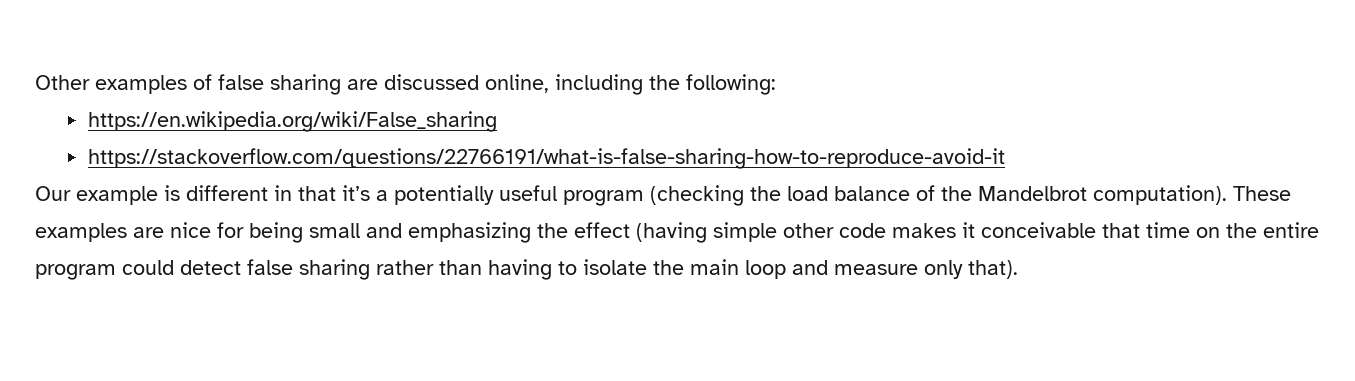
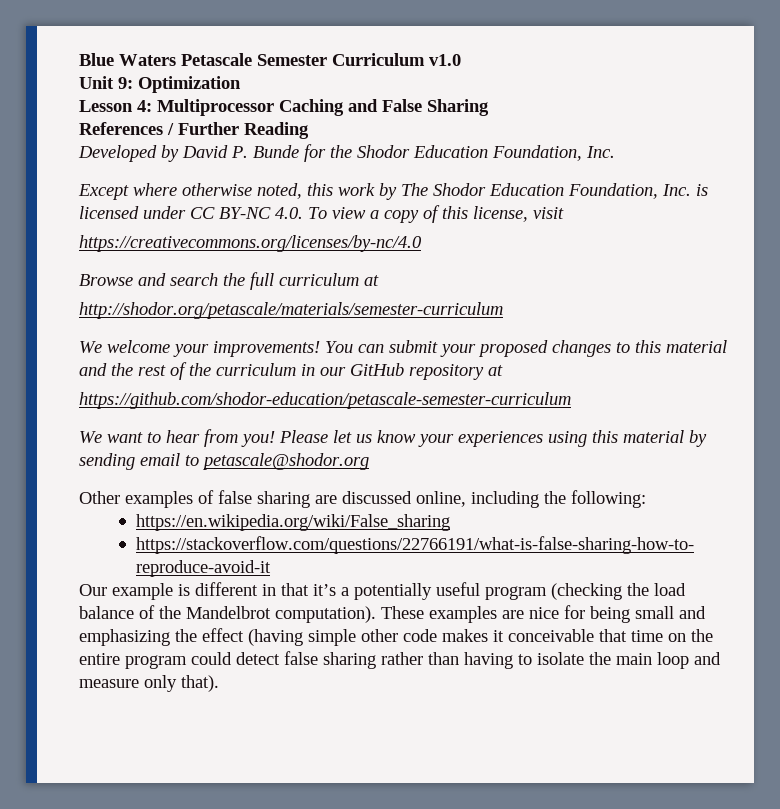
+ Blue Waters Petascale Semester Curriculum v1.0
+ Unit 9: Optimization
+ Lesson 4: Multiprocessor Caching and False Sharing
+ References / Further Reading
+ Developed by David P. Bunde for the Shodor Education Foundation, Inc.
+ Except where otherwise noted, this work by The Shodor Education Foundation, Inc. is licensed under CC BY-NC 4.0. To view a copy of this license, visit
+ https://creativecommons.org/licenses/by-nc/4.0
+ Browse and search the full curriculum at
+ http://shodor.org/petascale/materials/semester-curriculum
+ We welcome your improvements! You can submit your proposed changes to this material and the rest of the curriculum in our GitHub repository at
+ https://github.com/shodor-education/petascale-semester-curriculum
+ We want to hear from you! Please let us know your experiences using this material by sending email to petascale@shodor.org

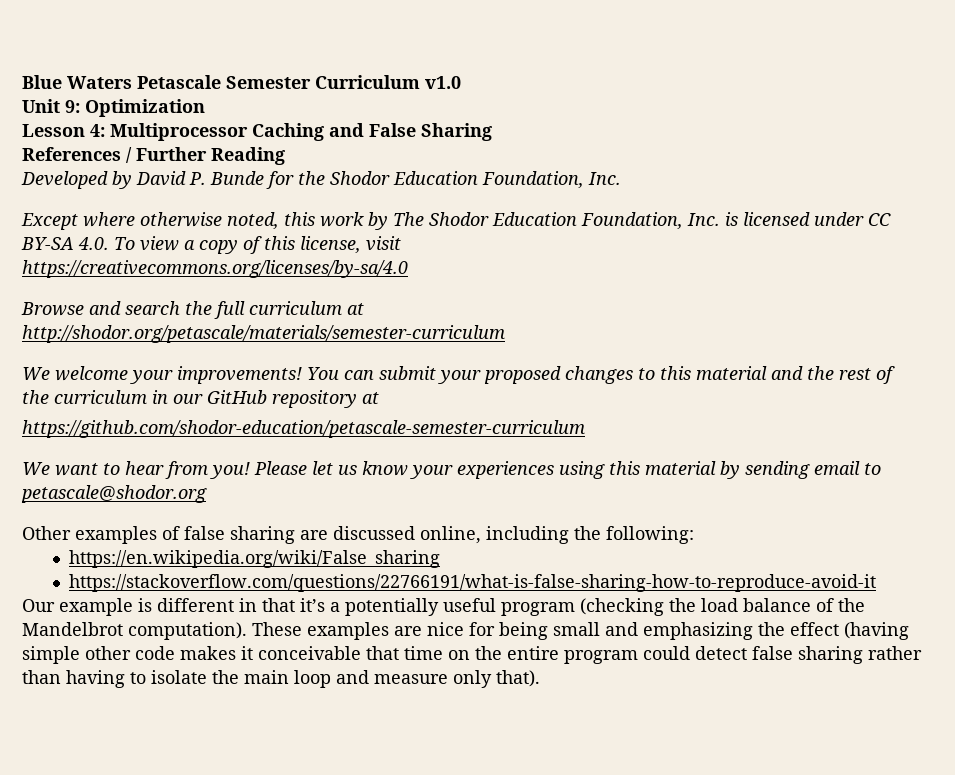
- Except where otherwise noted, this work by The Shodor Education Foundation, Inc. is licensed under CC BY-NC 4.0. To view a copy of this license, visit
+ Except where otherwise noted, this work by The Shodor Education Foundation, Inc. is licensed under CC BY-SA 4.0. To view a copy of this license, visit
- https://creativecommons.org/licenses/by-nc/4.0
+ https://creativecommons.org/licenses/by-sa/4.0

